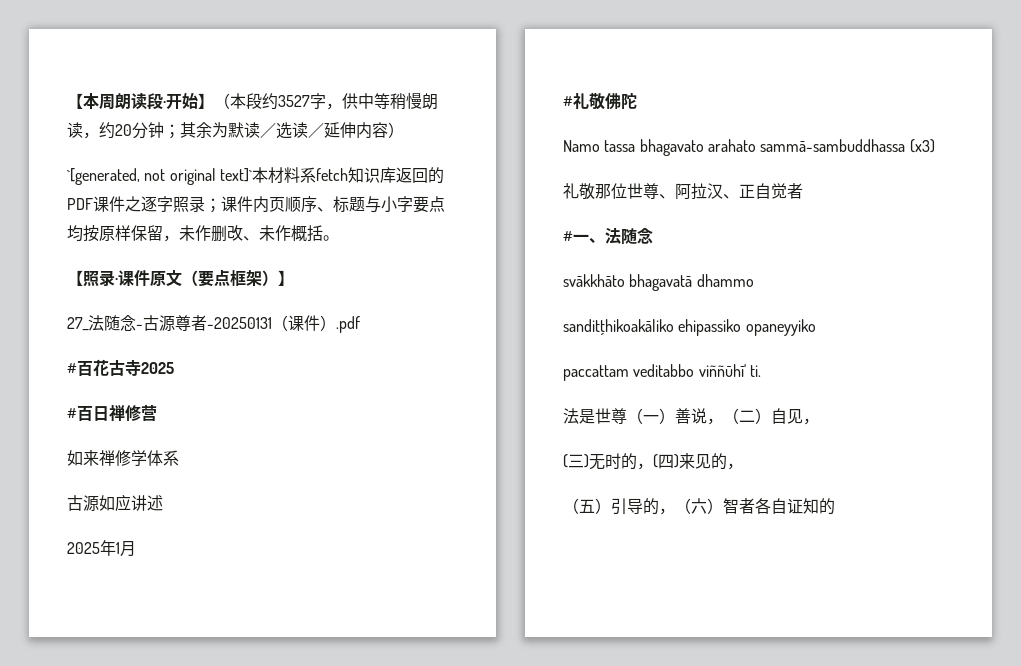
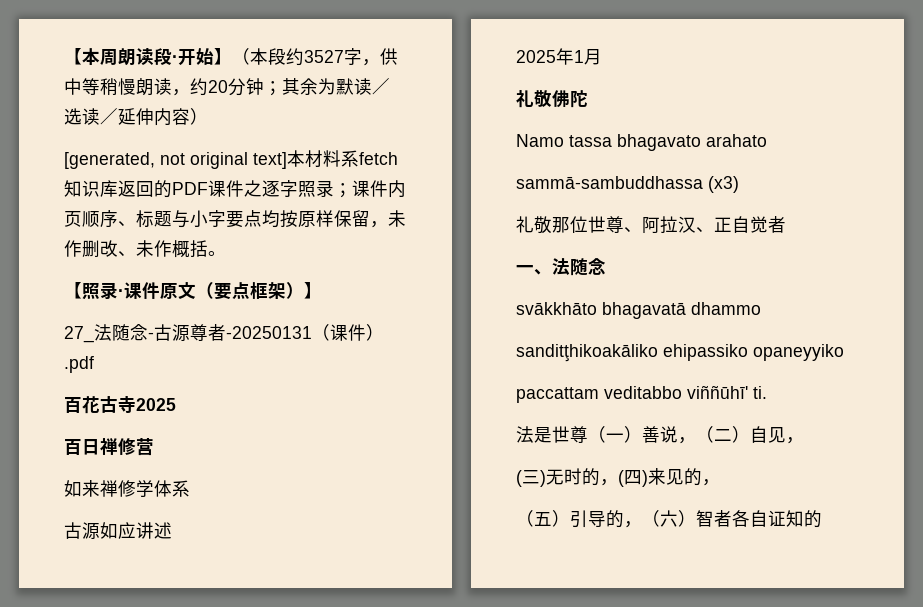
- `[generated, not original text]`本材料系fetch知识库返回的PDF课件之逐字照录；课件内页顺序、标题与小字要点均按原样保留，未作删改、未作概括。
+ [generated, not original text]本材料系fetch知识库返回的PDF课件之逐字照录；课件内页顺序、标题与小字要点均按原样保留，未作删改、未作概括。
- #百花古寺2025
+ 百花古寺2025
- #百日禅修营
+ 百日禅修营
- #礼敬佛陀
+ 礼敬佛陀
- Namo tassa bhagavato arahato sammā-sambuddhassa (x3)
+ Namo tassa bhagavato arahato
+ sammā-sambuddhassa (x3)
- #一、法随念
+ 一、法随念

